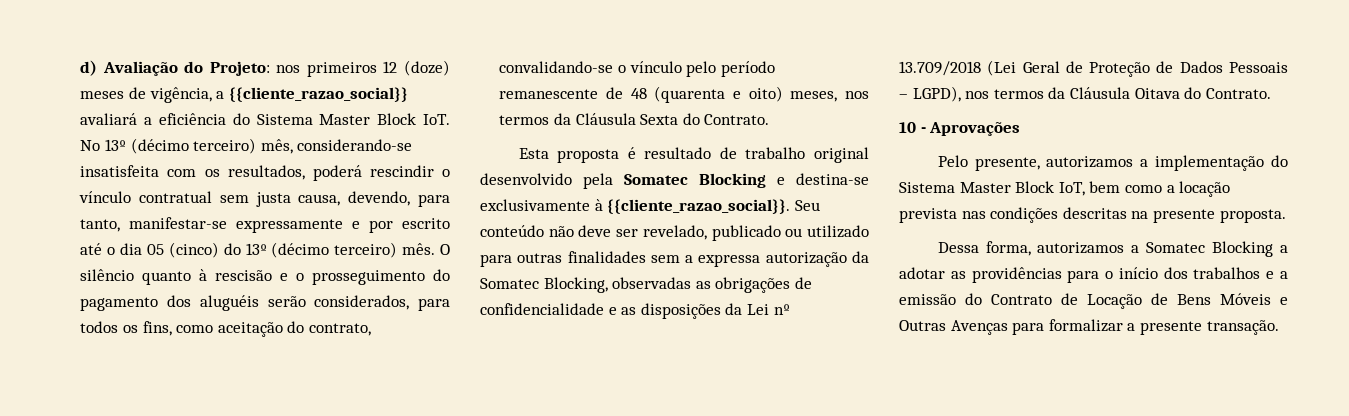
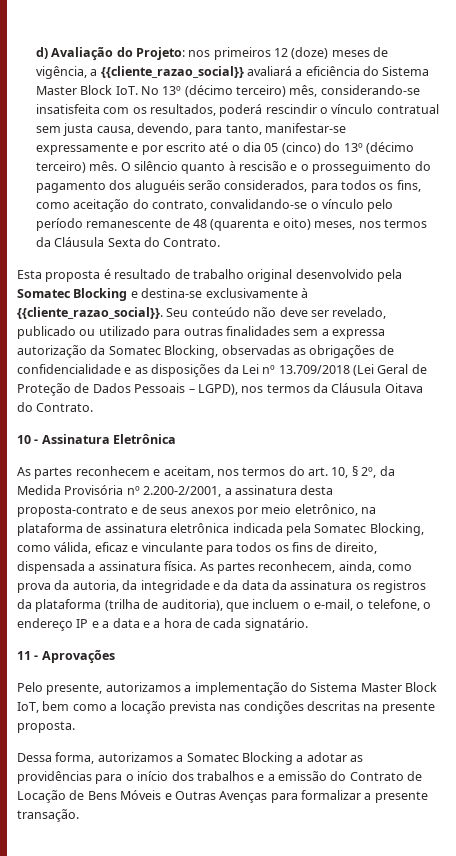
- 10 - Aprovações
+ 10 - Assinatura Eletrônica
+ As partes reconhecem e aceitam, nos termos do art. 10, § 2º, da Medida Provisória nº 2.200-2/2001, a assinatura desta proposta-contrato e de seus anexos por meio eletrônico, na plataforma de assinatura eletrônica indicada pela Somatec Blocking, como válida, eficaz e vinculante para todos os fins de direito, dispensada a assinatura física. As partes reconhecem, ainda, como prova da autoria, da integridade e da data da assinatura os registros da plataforma (trilha de auditoria), que incluem o e-mail, o telefone, o endereço IP e a data e a hora de cada signatário.
+ 11 - Aprovações

